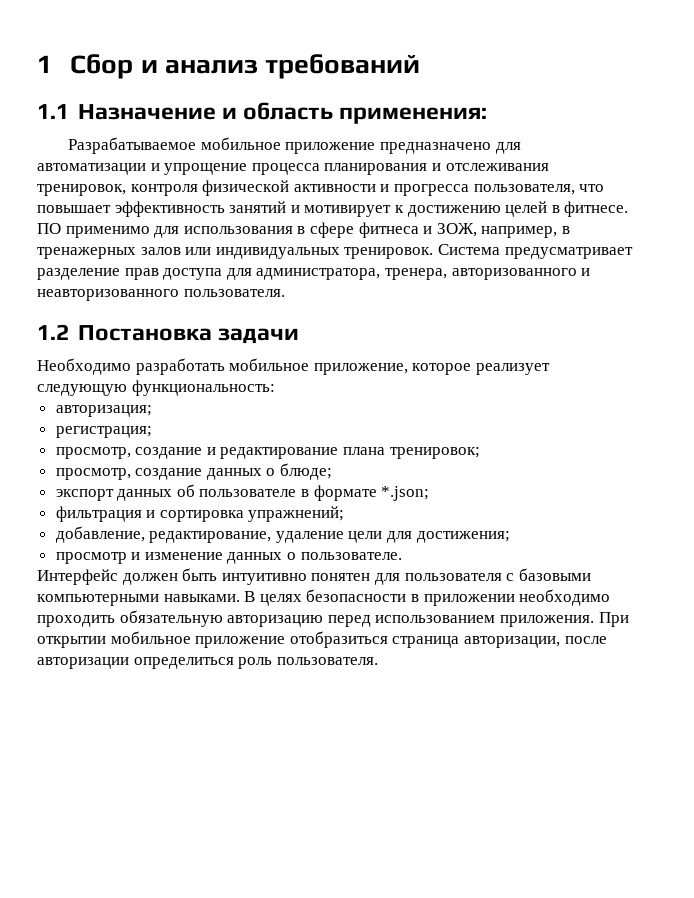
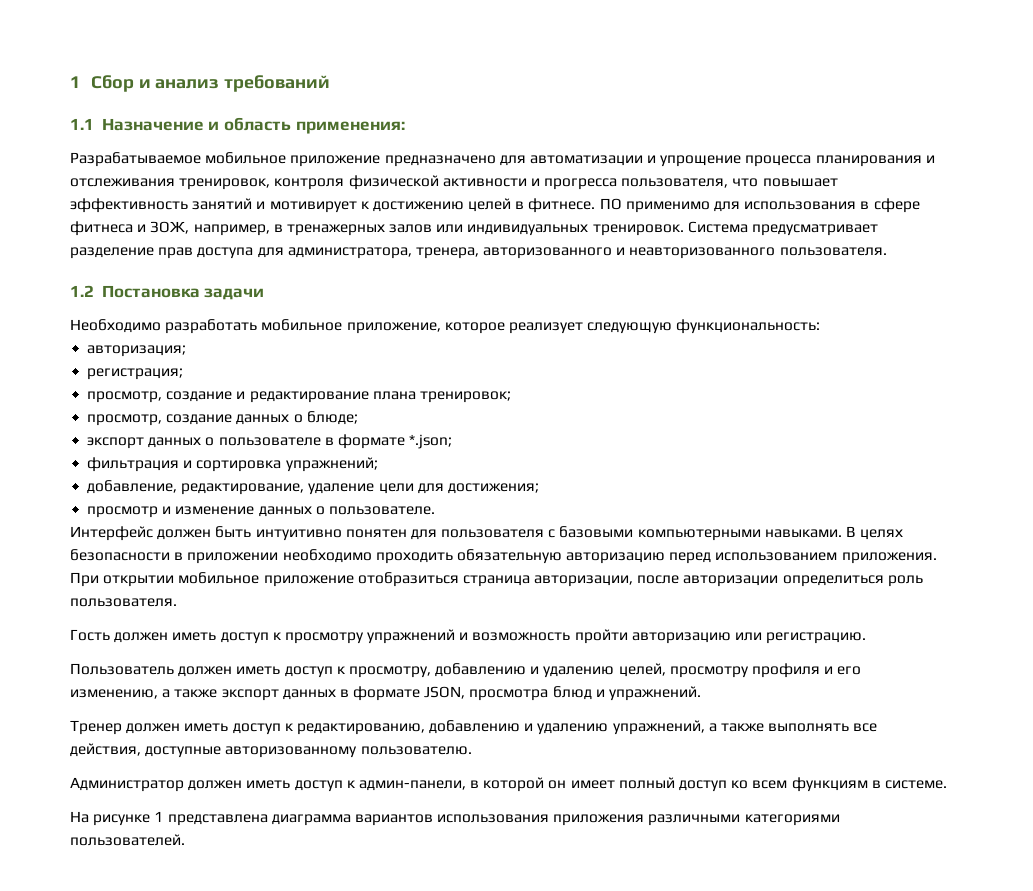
- экспорт данных об пользователе в формате *.json;
+ экспорт данных о пользователе в формате *.json;
+ Гость должен иметь доступ к просмотру упражнений и возможность пройти авторизацию или регистрацию.
+ Пользователь должен иметь доступ к просмотру, добавлению и удалению целей, просмотру профиля и его изменению, а также экспорт данных в формате JSON, просмотра блюд и упражнений.
+ Тренер должен иметь доступ к редактированию, добавлению и удалению упражнений, а также выполнять все действия, доступные авторизованному пользователю.
+ Администратор должен иметь доступ к админ-панели, в которой он имеет полный доступ ко всем функциям в системе.
+ На рисунке 1 представлена диаграмма вариантов использования приложения различными категориями пользователей.

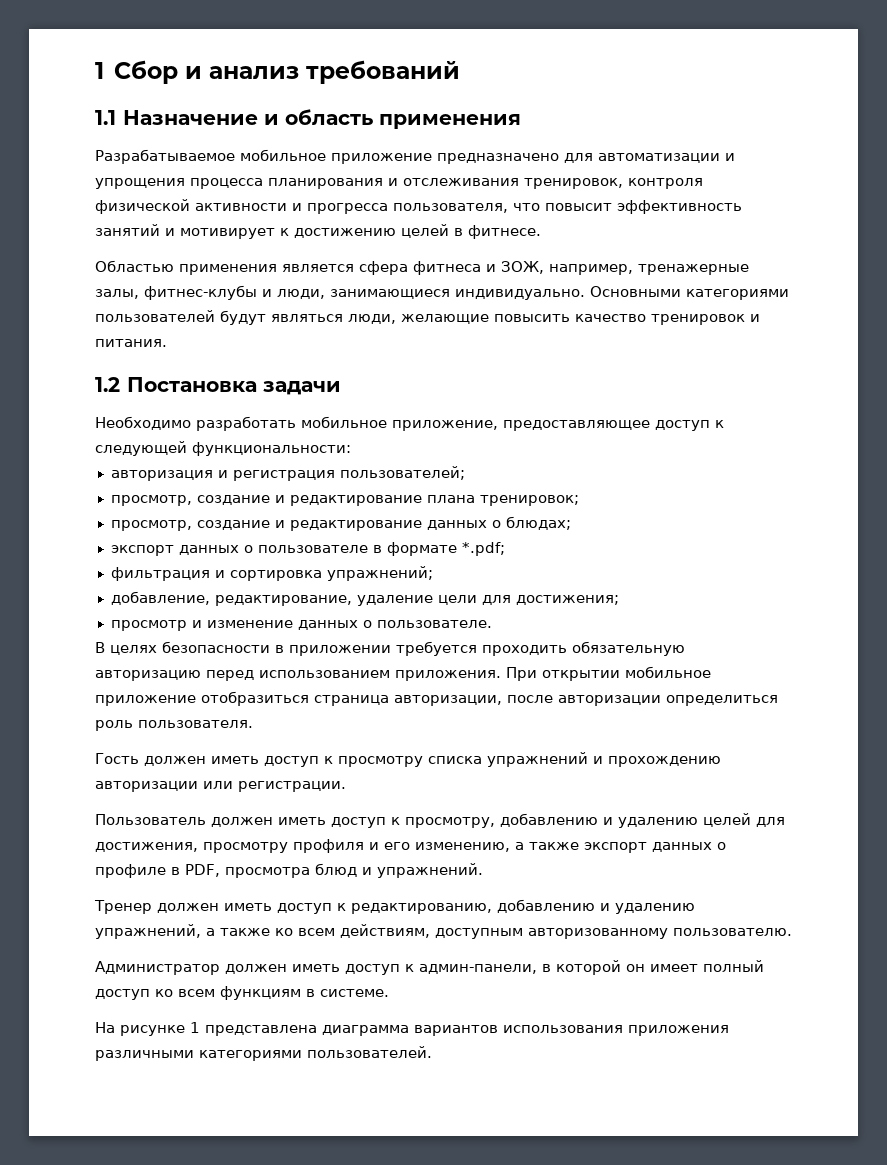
- 1.1 Назначение и область применения:
+ 1.1 Назначение и область применения
- Разрабатываемое мобильное приложение предназначено для автоматизации и упрощение процесса планирования и отслеживания тренировок, контроля физической активности и прогресса пользователя, что повышает эффективность занятий и мотивирует к достижению целей в фитнесе. ПО применимо для использования в сфере фитнеса и ЗОЖ, например, в тренажерных залов или индивидуальных тренировок. Система предусматривает разделение прав доступа для администратора, тренера, авторизованного и неавторизованного пользователя.
+ Разрабатываемое мобильное приложение предназначено для автоматизации и упрощения процесса планирования и отслеживания тренировок, контроля физической активности и прогресса пользователя, что повысит эффективность занятий и мотивирует к достижению целей в фитнесе.
+ Областью применения является сфера фитнеса и ЗОЖ, например, тренажерные залы, фитнес-клубы и люди, занимающиеся индивидуально. Основными категориями пользователей будут являться люди, желающие повысить качество тренировок и питания.
- Необходимо разработать мобильное приложение, которое реализует следующую функциональность:
- авторизация;
- регистрация;
+ Необходимо разработать мобильное приложение, предоставляющее доступ к следующей функциональности:
+ авторизация и регистрация пользователей;
- просмотр, создание данных о блюде;
+ просмотр, создание и редактирование данных о блюдах;
- экспорт данных о пользователе в формате *.json;
+ экспорт данных о пользователе в формате *.pdf;
- Интерфейс должен быть интуитивно понятен для пользователя с базовыми компьютерными навыками. В целях безопасности в приложении необходимо проходить обязательную авторизацию перед использованием приложения.
+ В целях безопасности в приложении требуется проходить обязательную авторизацию перед использованием приложения.
- Гость должен иметь доступ к просмотру упражнений и возможность пройти авторизацию или регистрацию.
+ Гость должен иметь доступ к просмотру списка упражнений и прохождению авторизации или регистрации.
- Пользователь должен иметь доступ к просмотру, добавлению и удалению целей, просмотру профиля и его изменению, а также экспорт данных в формате JSON, просмотра блюд и упражнений.
+ Пользователь должен иметь доступ к просмотру, добавлению и удалению целей для достижения, просмотру профиля и его изменению, а также экспорт данных о профиле в PDF, просмотра блюд и упражнений.
- Тренер должен иметь доступ к редактированию, добавлению и удалению упражнений, а также выполнять все действия, доступные авторизованному пользователю.
+ Тренер должен иметь доступ к редактированию, добавлению и удалению упражнений, а также ко всем действиям, доступным авторизованному пользователю.

